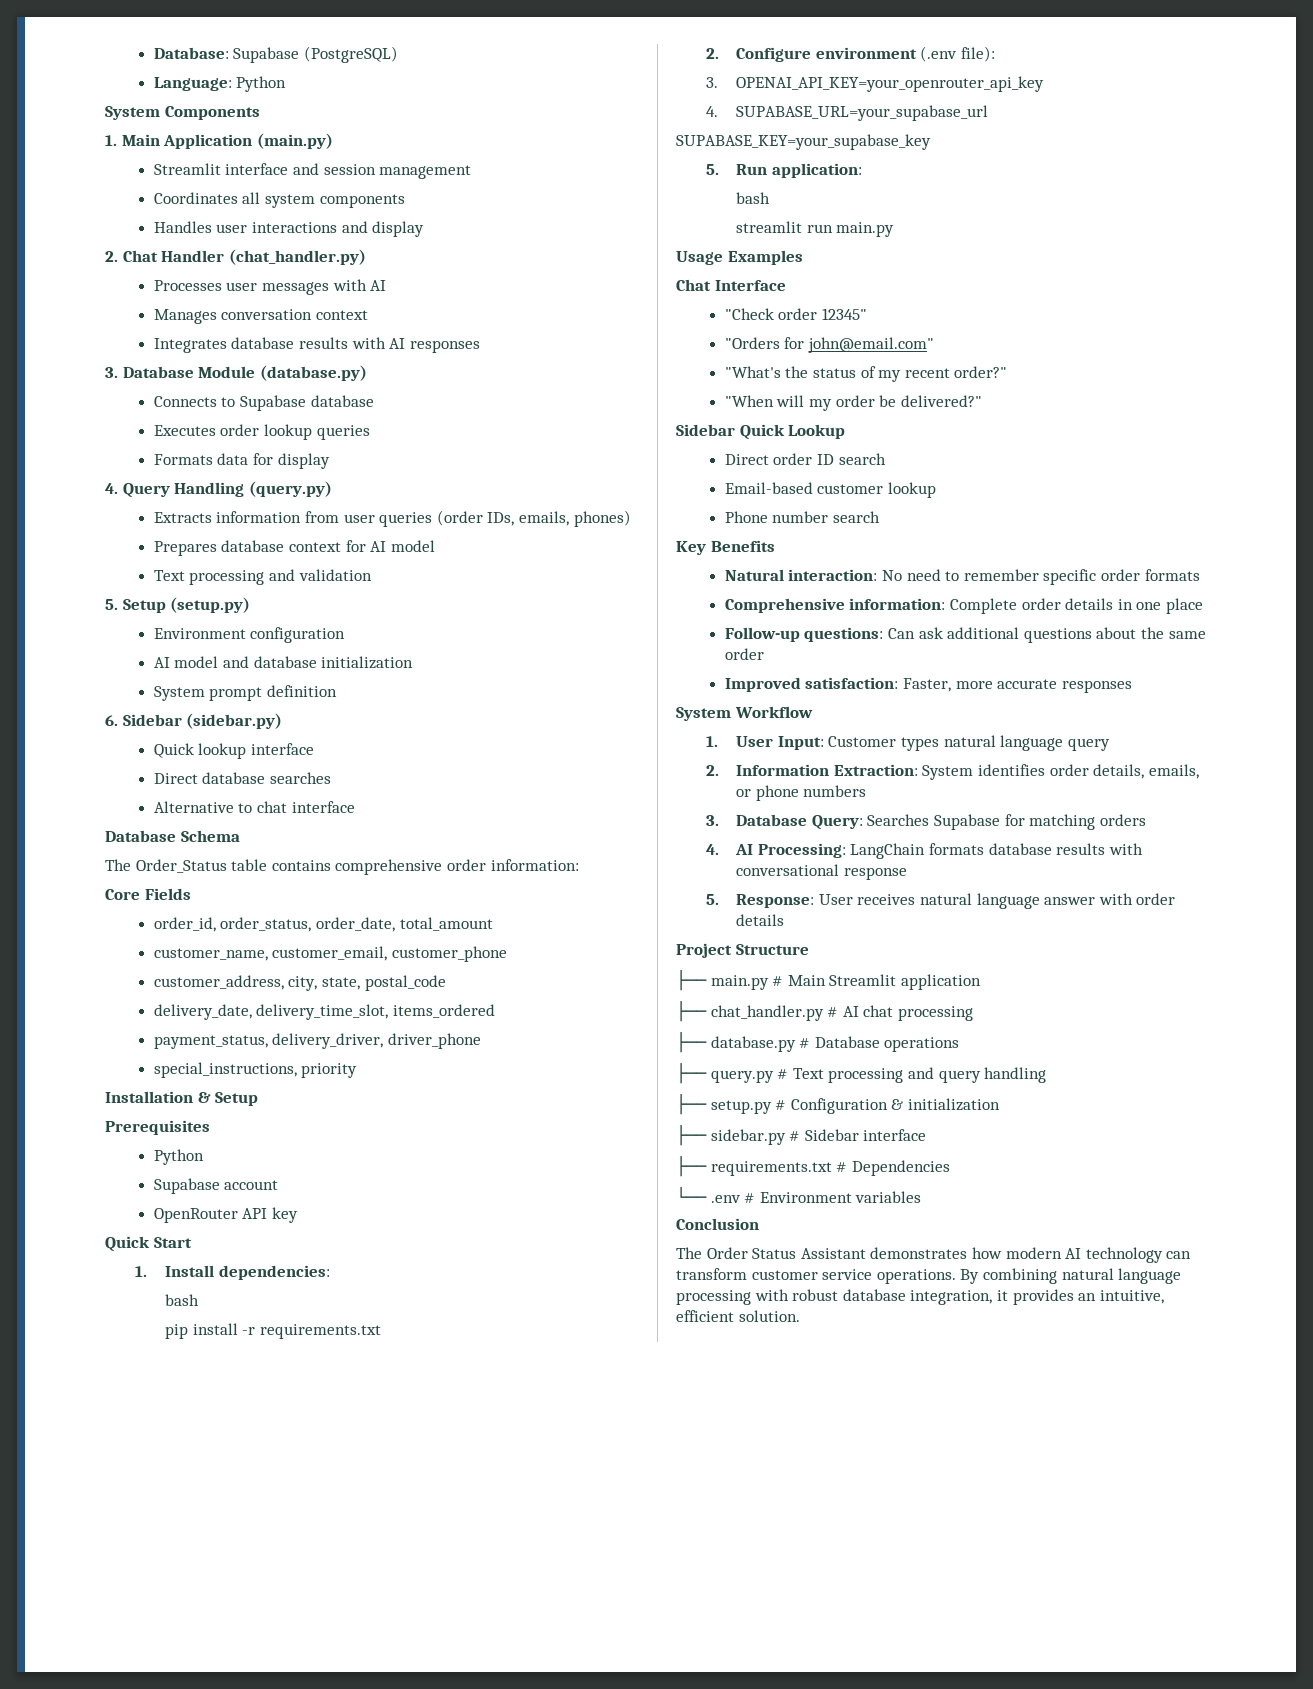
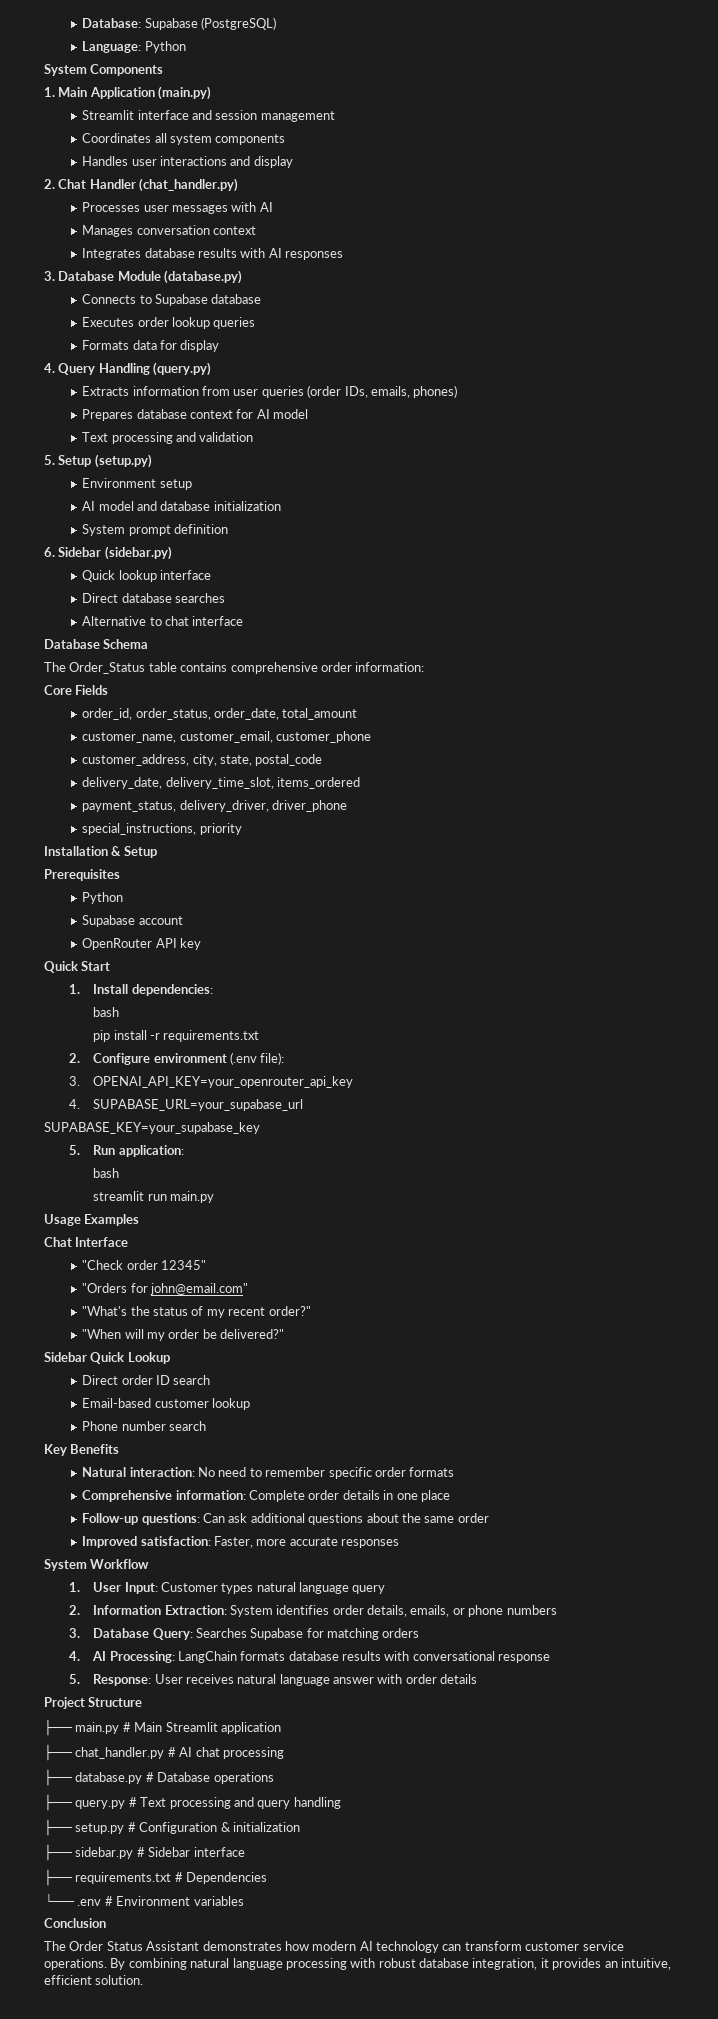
- Environment configuration
+ Environment setup

